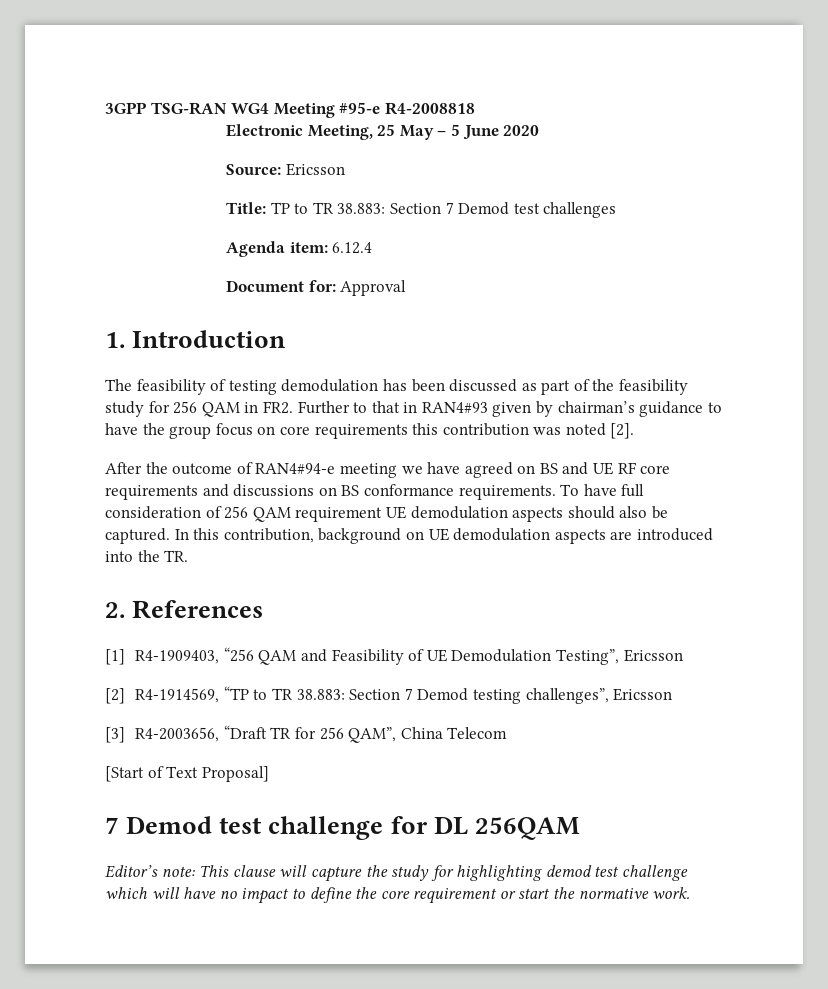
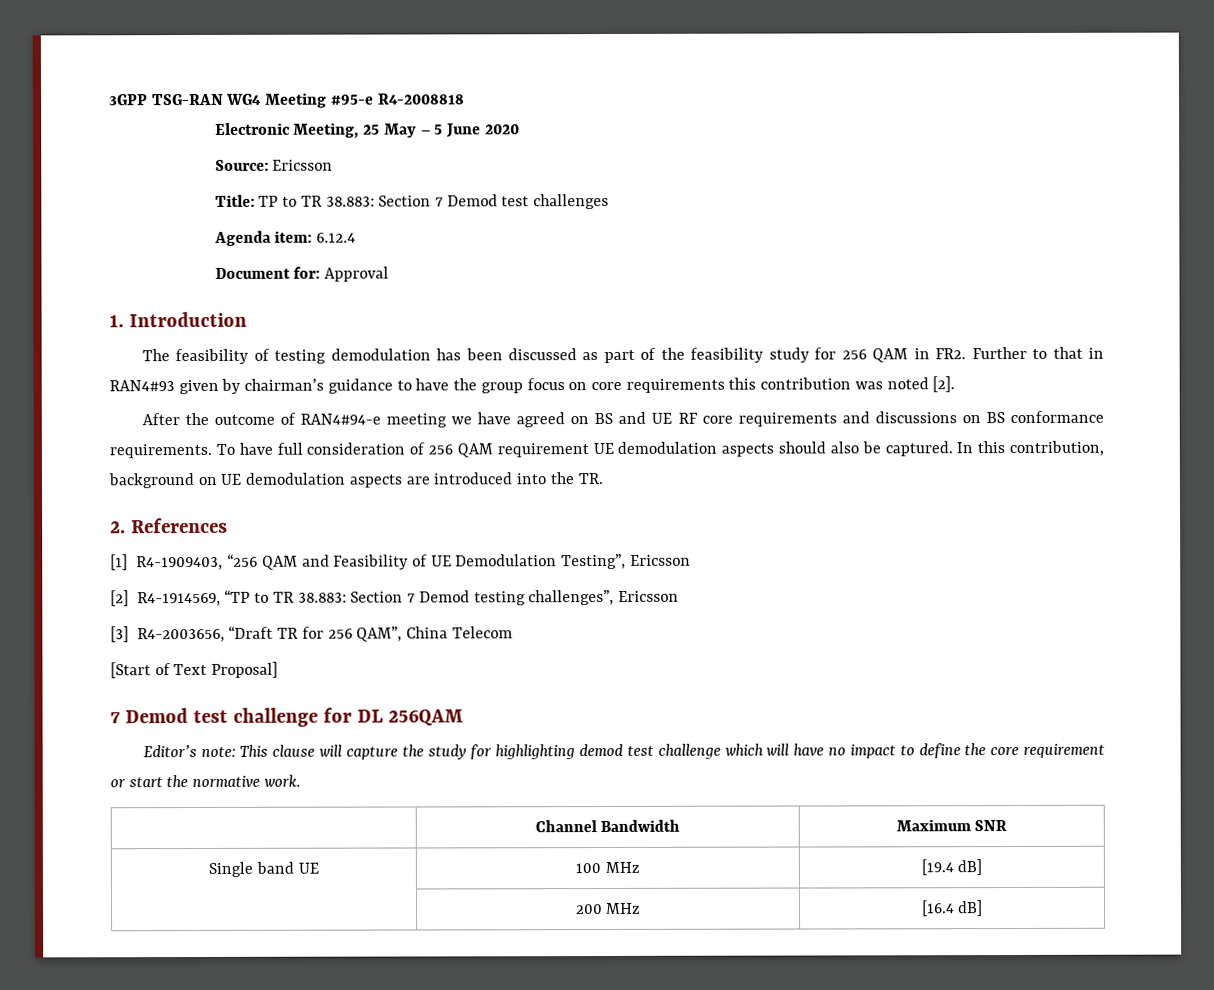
+ | Channel Bandwidth | Maximum SNR
+ Single band UE | 100 MHz | [19.4 dB]
+ | 200 MHz | [16.4 dB]

